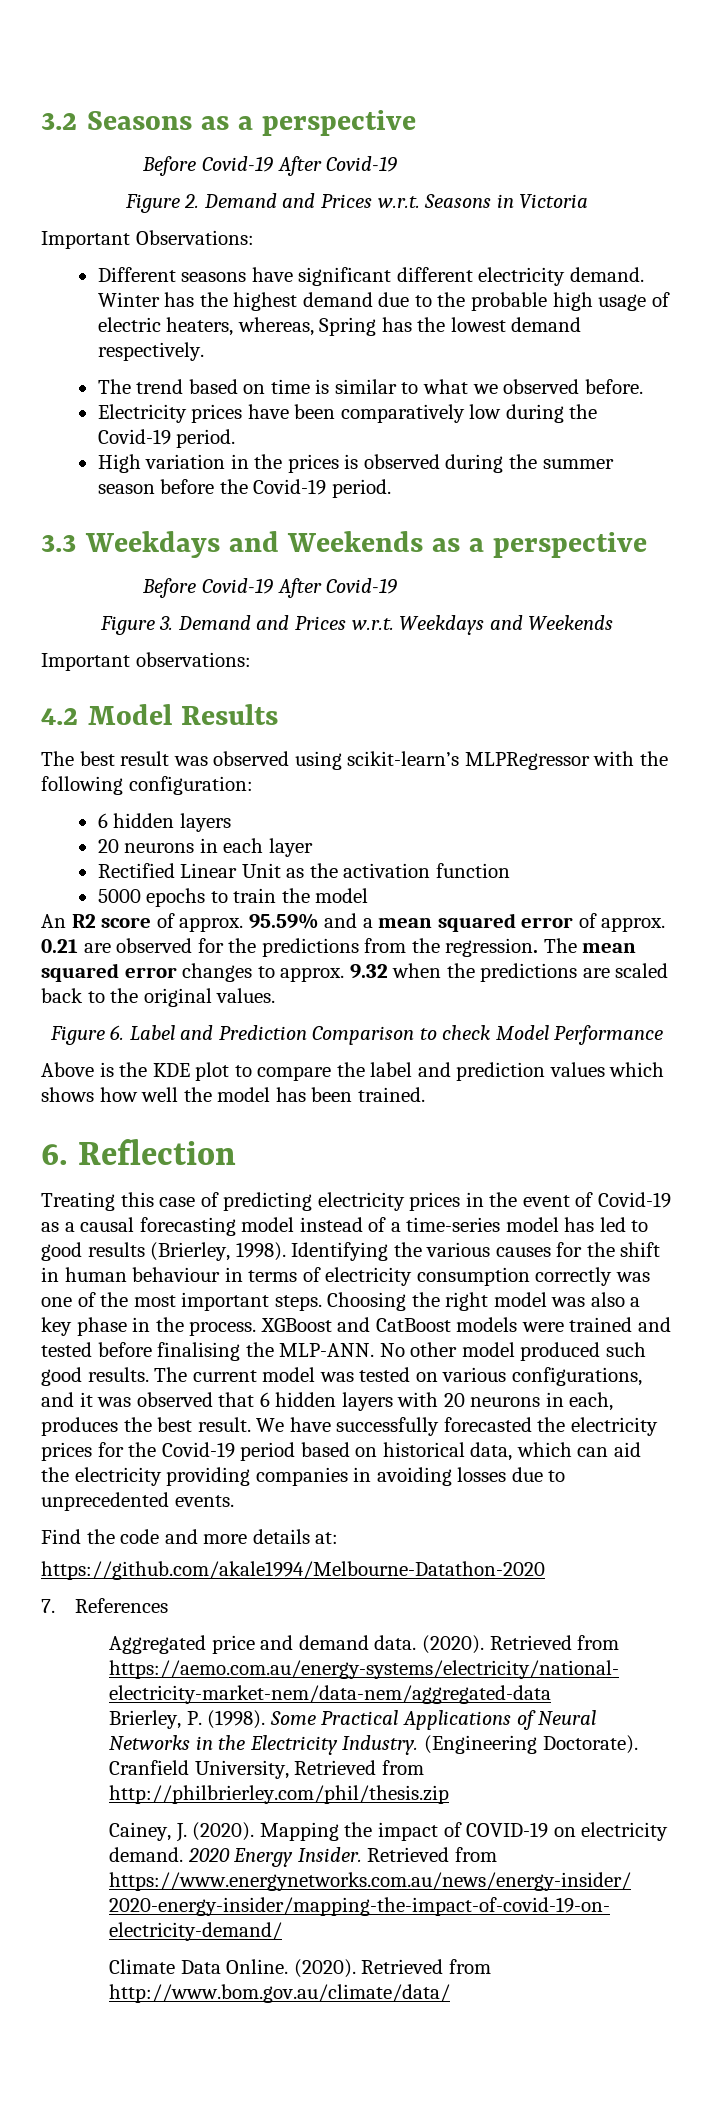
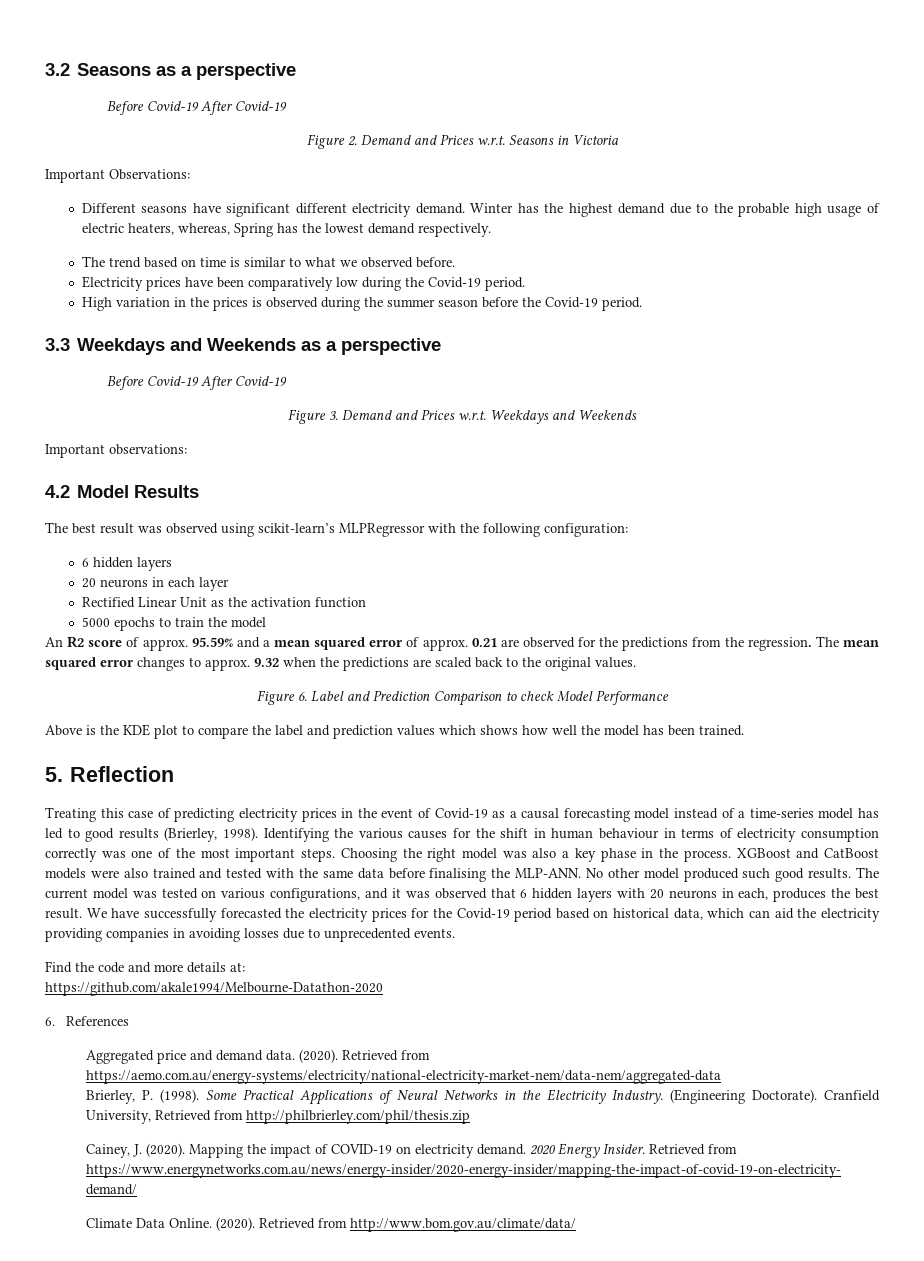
- 6. Reflection
+ 5. Reflection
- XGBoost and CatBoost models were trained and tested before finalising the MLP-ANN.
+ XGBoost and CatBoost models were also trained and tested with the same data before finalising the MLP-ANN.
- 7. References
+ 6. References

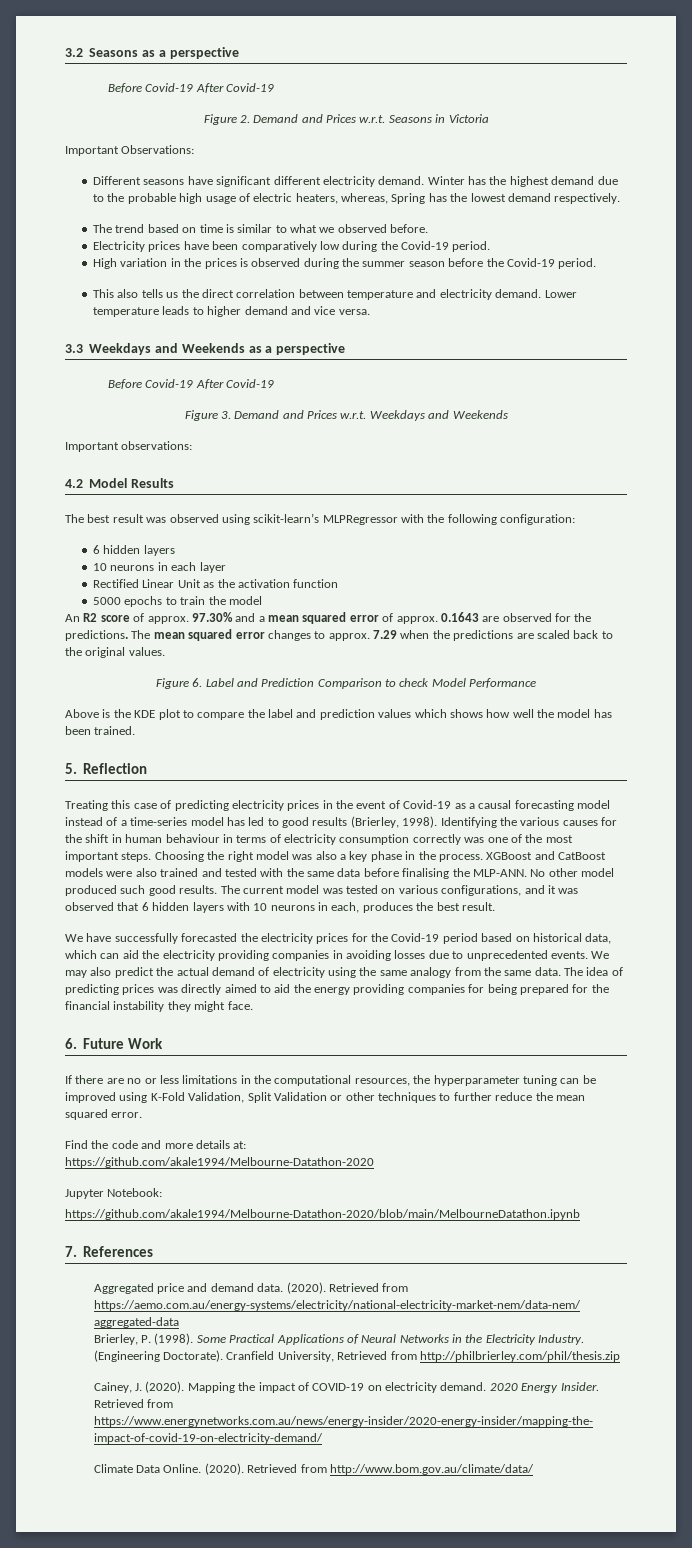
+ This also tells us the direct correlation between temperature and electricity demand. Lower temperature leads to higher demand and vice versa.
- 20 neurons in each layer
+ 10 neurons in each layer
- An R2 score of approx. 95.59% and a mean squared error of approx. 0.21 are observed for the predictions from the regression.
+ An R2 score of approx. 97.30% and a mean squared error of approx. 0.1643 are observed for the predictions.
- The mean squared error changes to approx. 9.32 when the predictions are scaled back to the original values.
+ The mean squared error changes to approx. 7.29 when the predictions are scaled back to the original values.
- The current model was tested on various configurations, and it was observed that 6 hidden layers with 20 neurons in each, produces the best result. We have successfully forecasted the electricity prices for the Covid-19 period based on historical data, which can aid the electricity providing companies in avoiding losses due to unprecedented events.
+ The current model was tested on various configurations, and it was observed that 6 hidden layers with 10 neurons in each, produces the best result.
+ We have successfully forecasted the electricity prices for the Covid-19 period based on historical data, which can aid the electricity providing companies in avoiding losses due to unprecedented events. We may also predict the actual demand of electricity using the same analogy from the same data. The idea of predicting prices was directly aimed to aid the energy providing companies for being prepared for the financial instability they might face.
+ 6. Future Work
+ If there are no or less limitations in the computational resources, the hyperparameter tuning can be improved using K-Fold Validation, Split Validation or other techniques to further reduce the mean squared error.
- 6. References
+ Jupyter Notebook:
+ https://github.com/akale1994/Melbourne-Datathon-2020/blob/main/MelbourneDatathon.ipynb
+ 7. References

